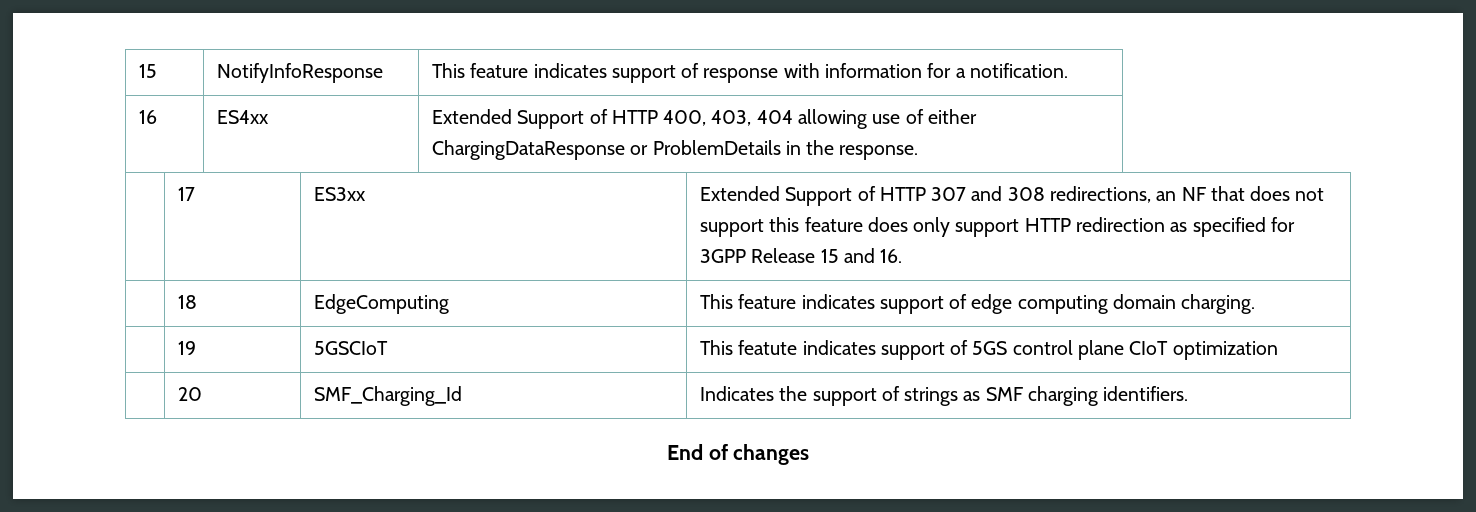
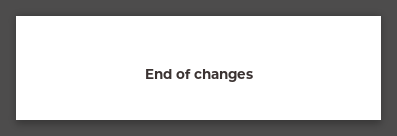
- 15 | NotifyInfoResponse | This feature indicates support of response with information for a notification.
- 16 | ES4xx | Extended Support of HTTP 400, 403, 404 allowing use of either ChargingDataResponse or ProblemDetails in the response.
- | 17 | ES3xx | Extended Support of HTTP 307 and 308 redirections, an NF that does not support this feature does only support HTTP redirection as specified for 3GPP Release 15 and 16.
- | 18 | EdgeComputing | This feature indicates support of edge computing domain charging.
- | 19 | 5GSCIoT | This featute indicates support of 5GS control plane CIoT optimization
- | 20 | SMF_Charging_Id | Indicates the support of strings as SMF charging identifiers.

